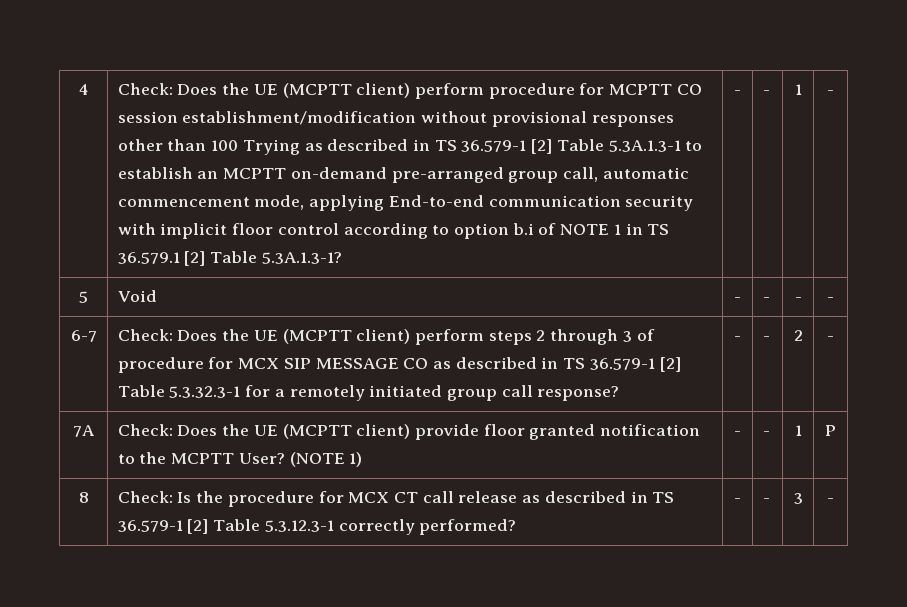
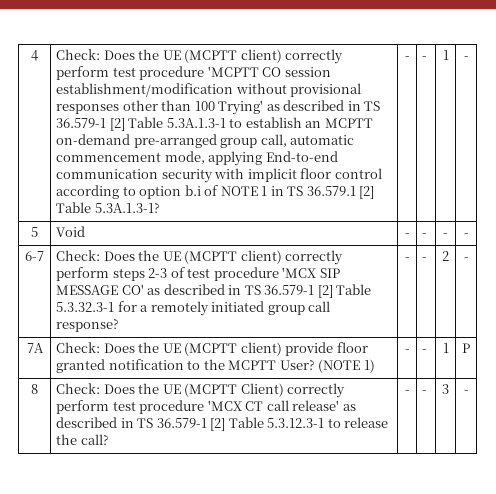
- Check: Does the UE (MCPTT client) perform procedure for MCPTT CO session establishment/modification without provisional responses other than 100 Trying as described in TS 36.579-1 [2] Table 5.3A.1.3-1 to establish an MCPTT on-demand pre-arranged group call, automatic commencement mode, applying End-to-end communication security with implicit floor control according to option b.i of NOTE 1 in TS 36.579.1 [2] Table 5.3A.1.3-1?
+ Check: Does the UE (MCPTT client) correctly perform test procedure 'MCPTT CO session establishment/modification without provisional responses other than 100 Trying' as described in TS 36.579-1 [2] Table 5.3A.1.3-1 to establish an MCPTT on-demand pre-arranged group call, automatic commencement mode, applying End-to-end communication security with implicit floor control according to option b.i of NOTE 1 in TS 36.579.1 [2] Table 5.3A.1.3-1?
- 6-7 | Check: Does the UE (MCPTT client) perform steps 2 through 3 of procedure for MCX SIP MESSAGE CO as described in TS 36.579-1 [2] Table 5.3.32.3-1 for a remotely initiated group call response? | - | - | 2 | -
+ 6-7 | Check: Does the UE (MCPTT client) correctly perform steps 2-3 of test procedure 'MCX SIP MESSAGE CO' as described in TS 36.579-1 [2] Table 5.3.32.3-1 for a remotely initiated group call response? | - | - | 2 | -
- 8 | Check: Is the procedure for MCX CT call release as described in TS 36.579-1 [2] Table 5.3.12.3-1 correctly performed? | - | - | 3 | -
+ 8 | Check: Does the UE (MCPTT Client) correctly perform test procedure 'MCX CT call release' as described in TS 36.579-1 [2] Table 5.3.12.3-1 to release the call? | - | - | 3 | -

